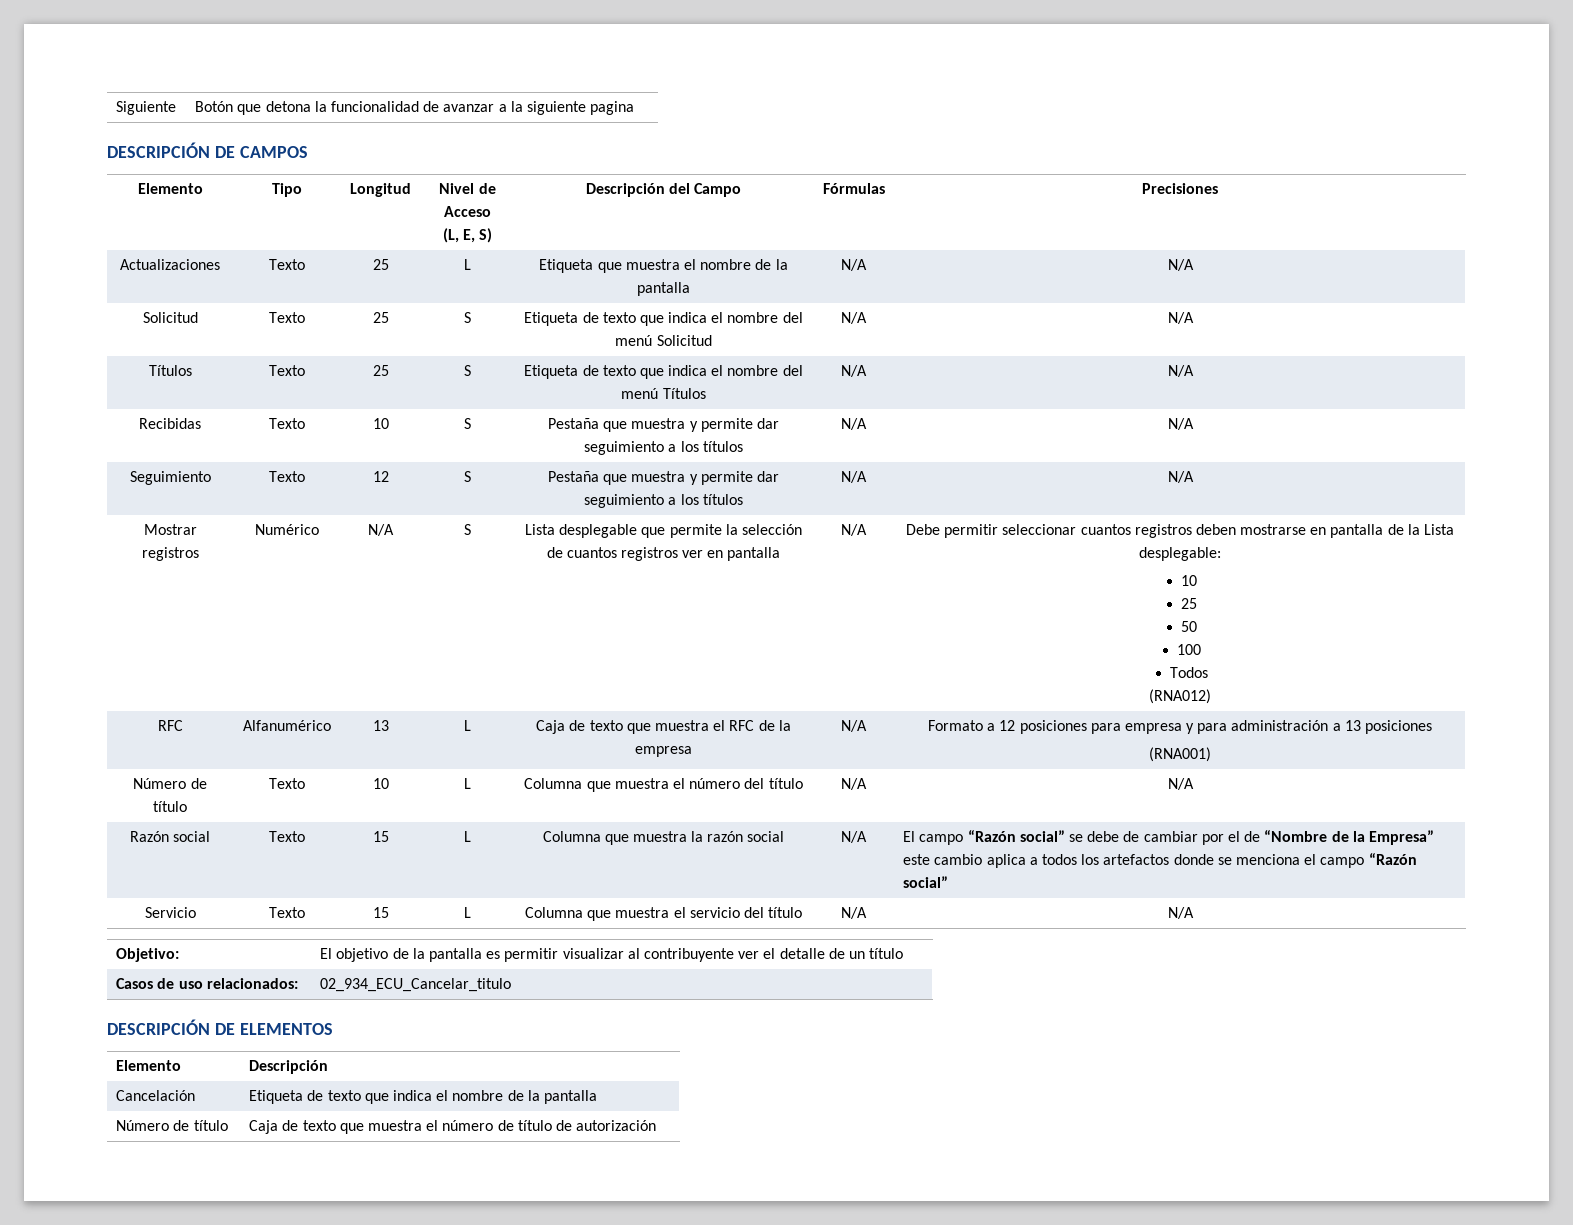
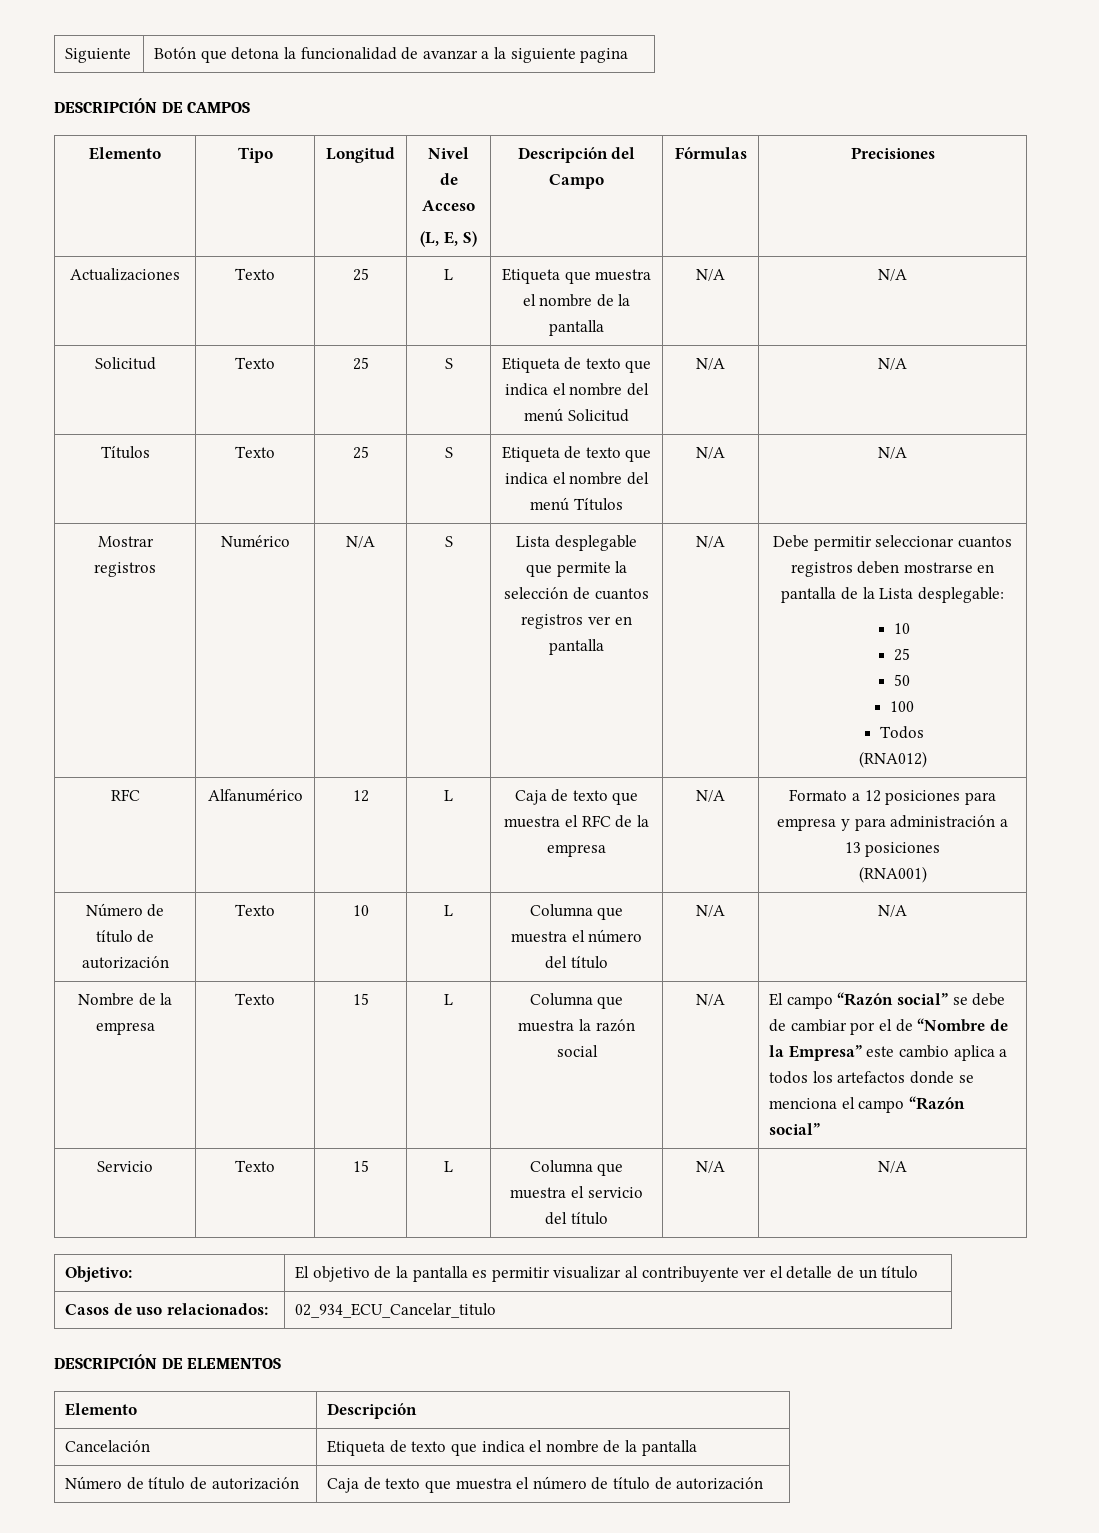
- Recibidas | Texto | 10 | S | Pestaña que muestra y permite dar seguimiento a los títulos | N/A | N/A
- Seguimiento | Texto | 12 | S | Pestaña que muestra y permite dar seguimiento a los títulos | N/A | N/A
- RFC | Alfanumérico | 13 | L | Caja de texto que muestra el RFC de la empresa | N/A | Formato a 12 posiciones para empresa y para administración a 13 posiciones
+ RFC | Alfanumérico | 12 | L | Caja de texto que muestra el RFC de la empresa | N/A | Formato a 12 posiciones para empresa y para administración a 13 posiciones
- Número de título | Texto | 10 | L | Columna que muestra el número del título | N/A | N/A
+ Número de título de autorización | Texto | 10 | L | Columna que muestra el número del título | N/A | N/A
- Razón social
+ Nombre de la empresa
- Número de título | Caja de texto que muestra el número de título de autorización
+ Número de título de autorización | Caja de texto que muestra el número de título de autorización

